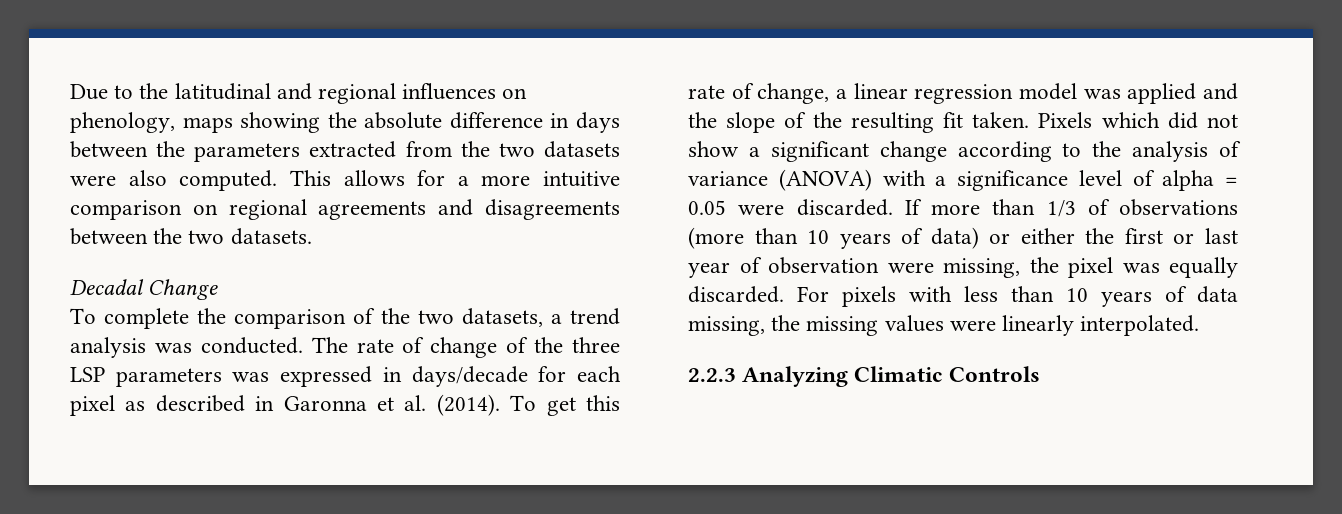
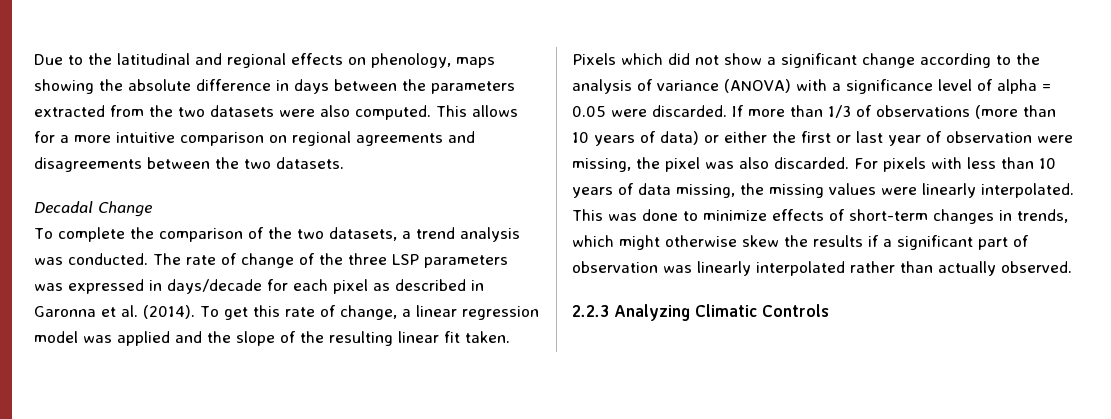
- Due to the latitudinal and regional influences on phenology, maps showing the absolute difference in days between the parameters extracted from the two datasets were also computed.
+ Due to the latitudinal and regional effects on phenology, maps showing the absolute difference in days between the parameters extracted from the two datasets were also computed.
- To get this rate of change, a linear regression model was applied and the slope of the resulting fit taken.
+ To get this rate of change, a linear regression model was applied and the slope of the resulting linear fit taken.
- If more than 1/3 of observations (more than 10 years of data) or either the first or last year of observation were missing, the pixel was equally discarded.
+ If more than 1/3 of observations (more than 10 years of data) or either the first or last year of observation were missing, the pixel was also discarded.
+ This was done to minimize effects of short-term changes in trends, which might otherwise skew the results if a significant part of observation was linearly interpolated rather than actually observed.

